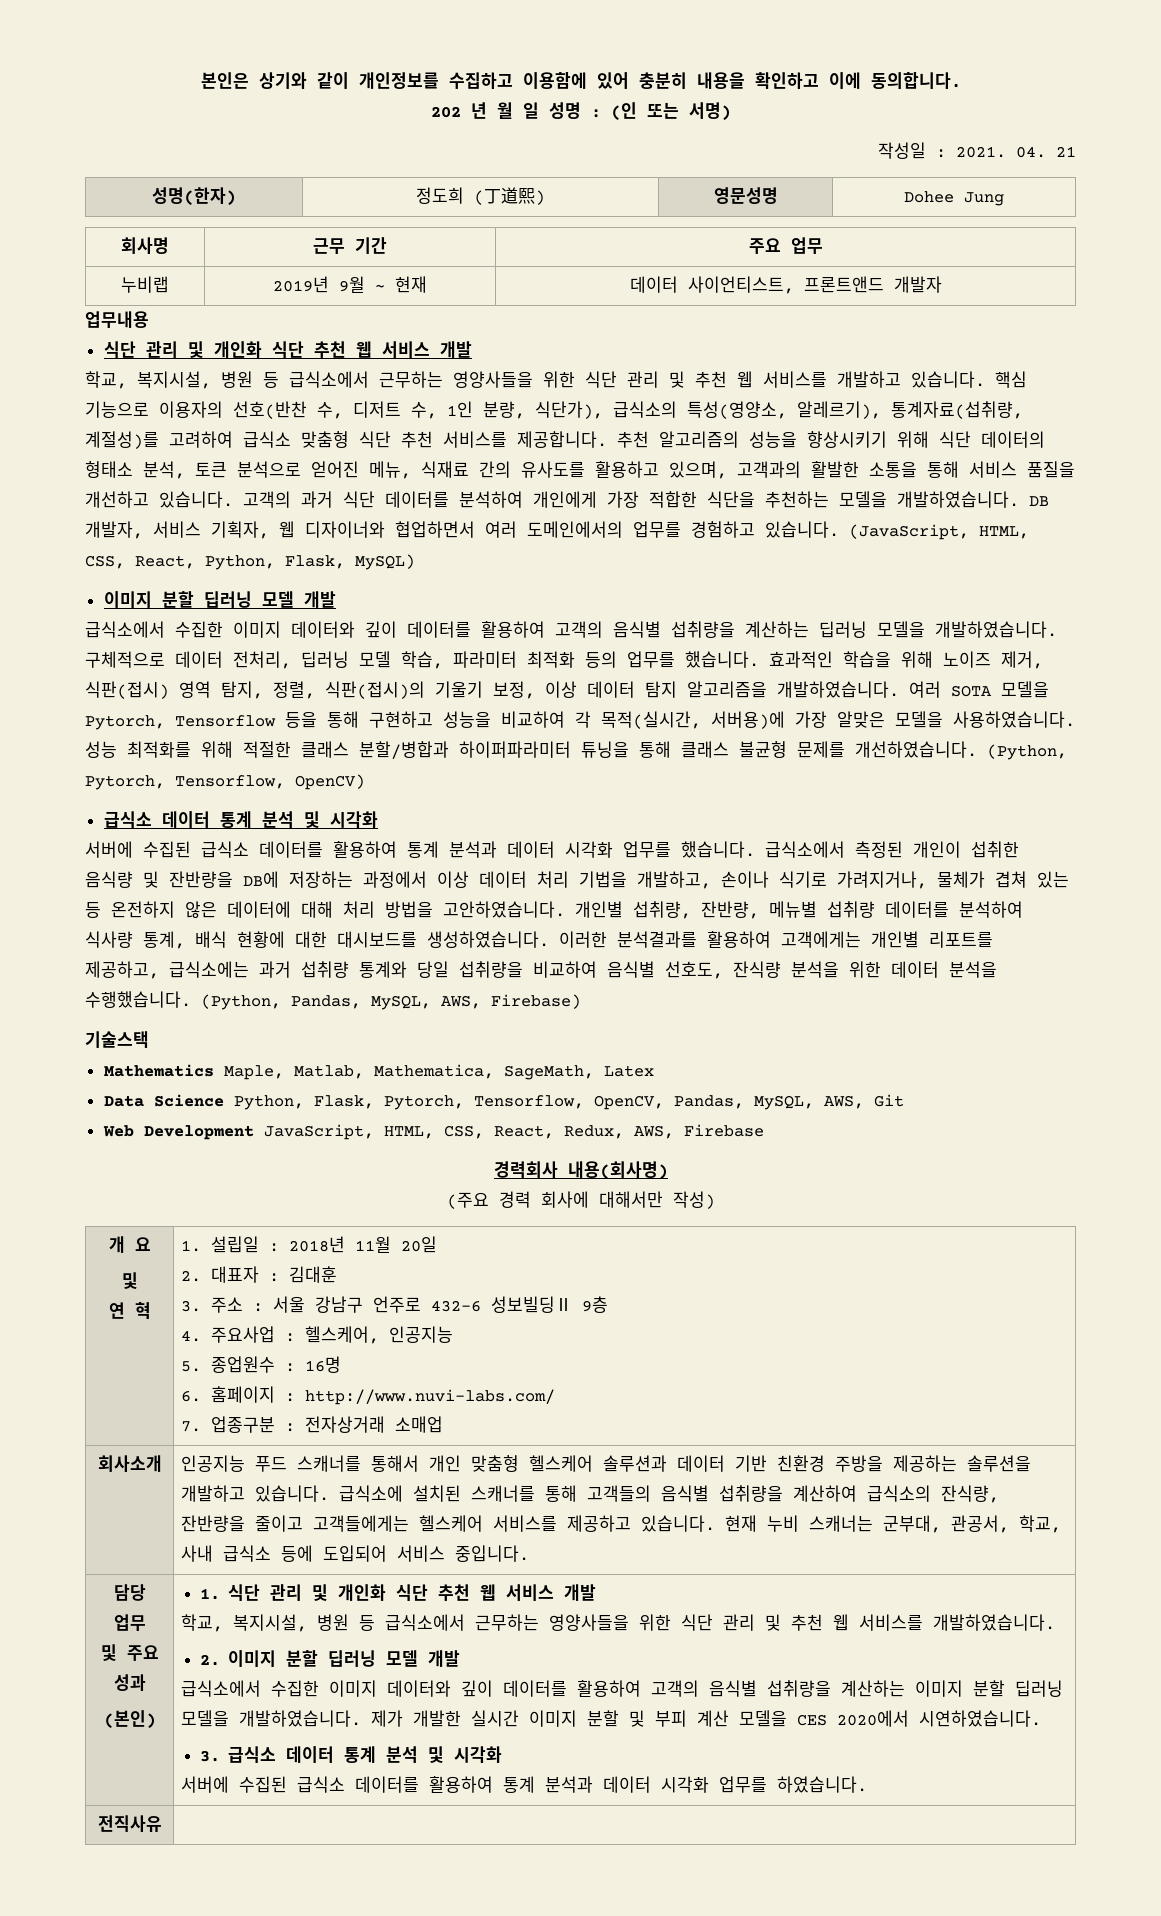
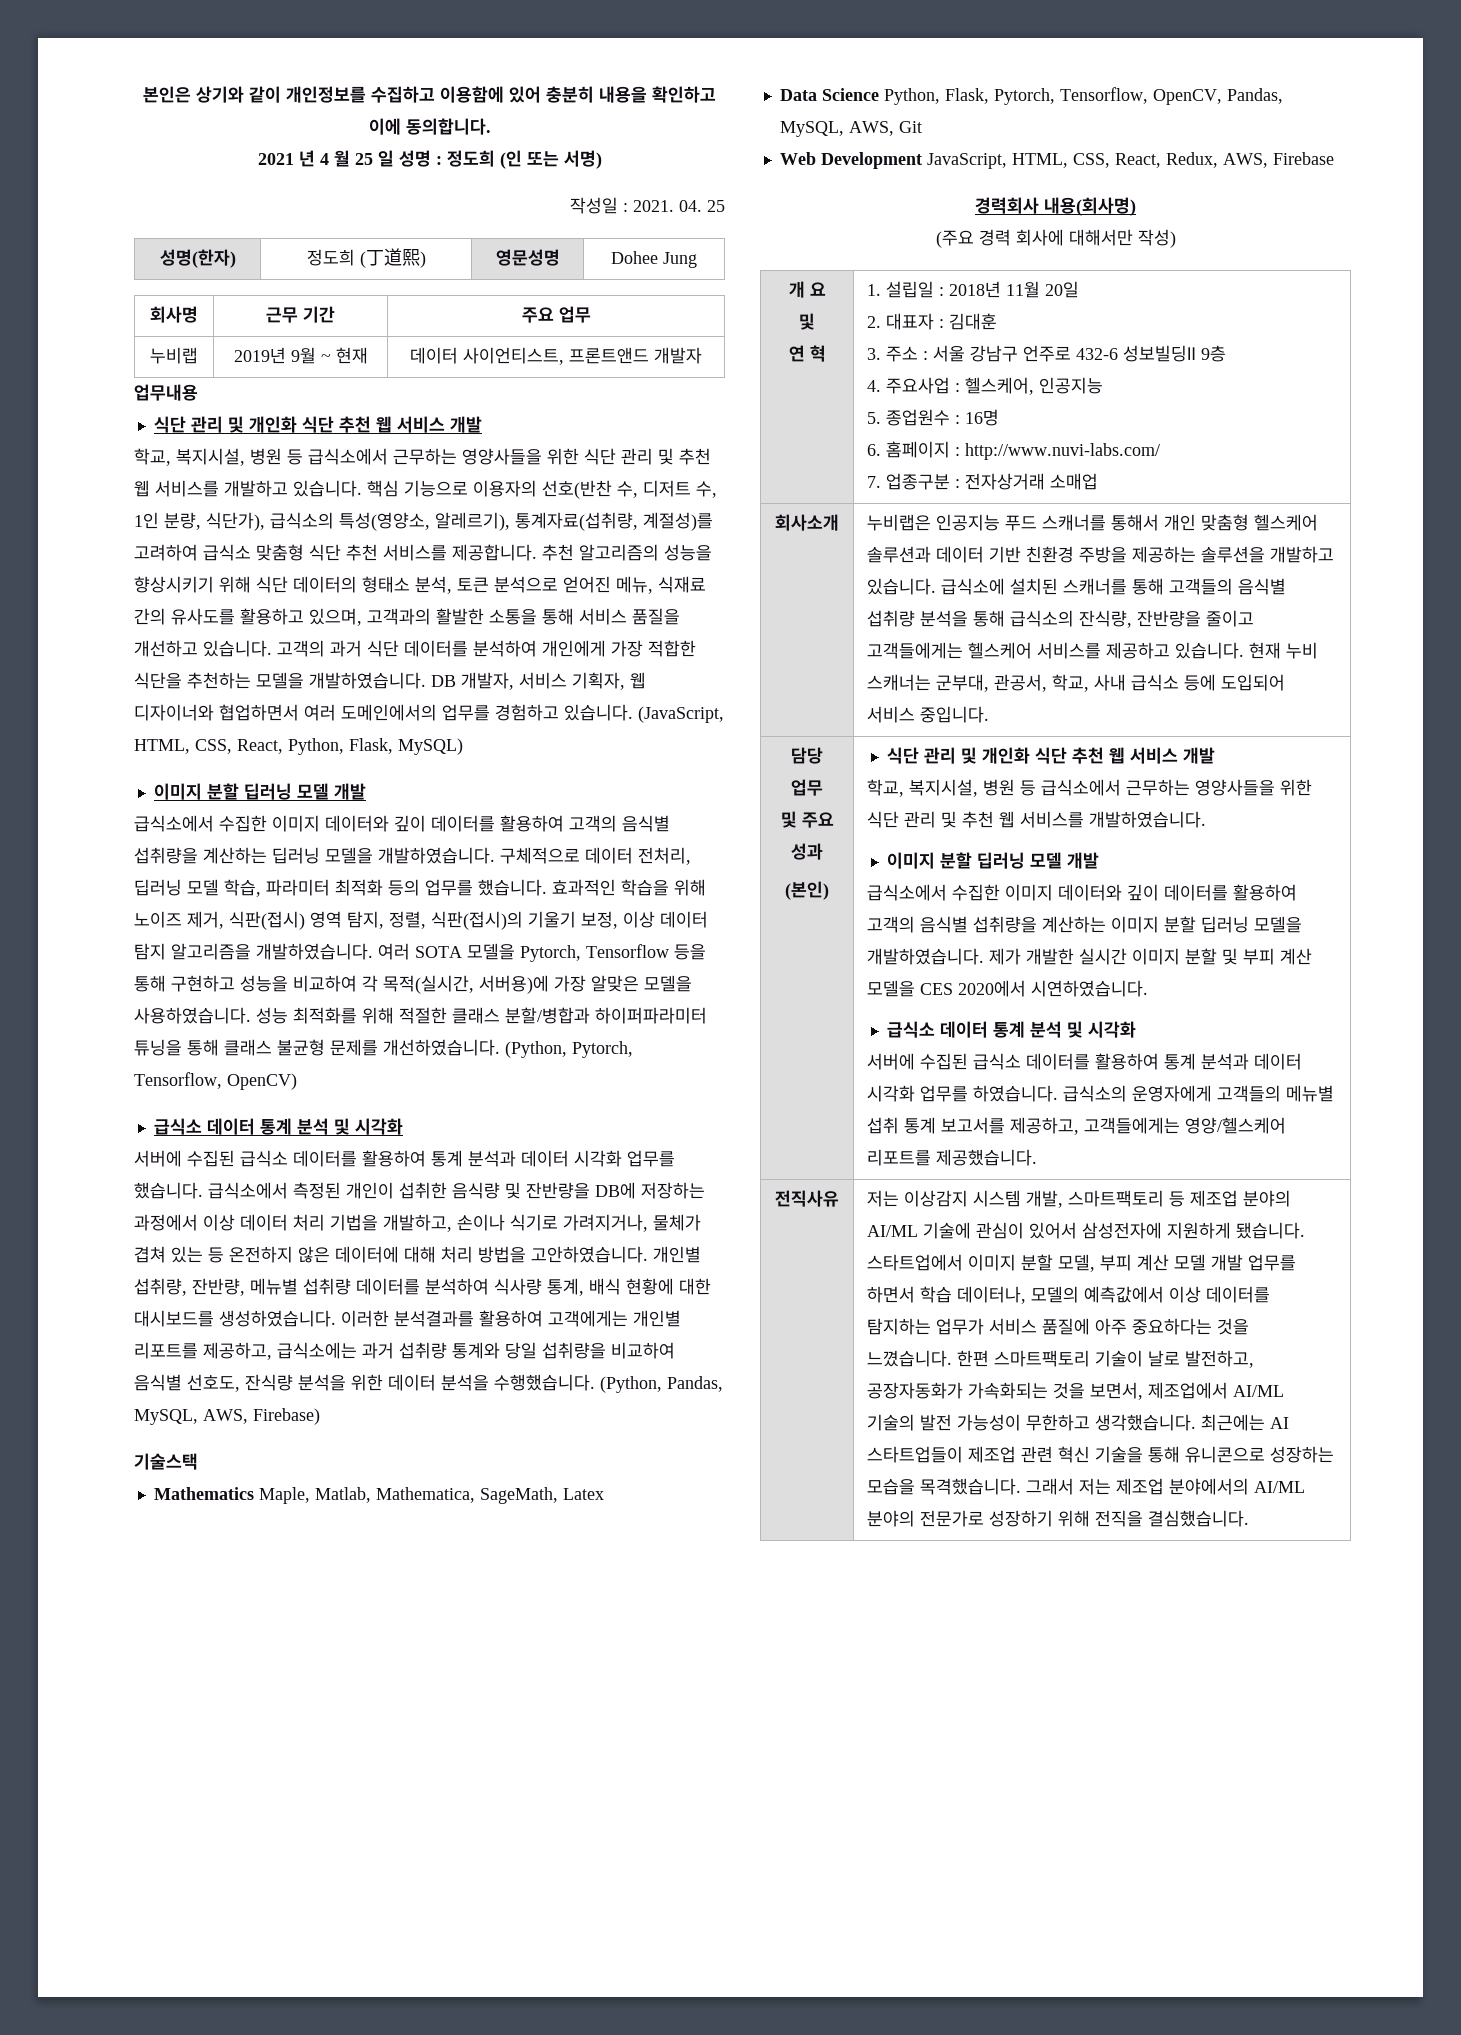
- 202 년 월 일 성명 : (인 또는 서명)
+ 2021 년 4 월 25 일 성명 : 정도희 (인 또는 서명)
- 04. 21
+ 04. 25
- 인공지능 푸드 스캐너를 통해서 개인 맞춤형 헬스케어 솔루션과 데이터 기반 친환경 주방을 제공하는 솔루션을 개발하고 있습니다.
+ 누비랩은 인공지능 푸드 스캐너를 통해서 개인 맞춤형 헬스케어 솔루션과 데이터 기반 친환경 주방을 제공하는 솔루션을 개발하고 있습니다.
- 급식소에 설치된 스캐너를 통해 고객들의 음식별 섭취량을 계산하여 급식소의 잔식량, 잔반량을 줄이고 고객들에게는 헬스케어 서비스를 제공하고 있습니다.
+ 급식소에 설치된 스캐너를 통해 고객들의 음식별 섭취량 분석을 통해 급식소의 잔식량, 잔반량을 줄이고 고객들에게는 헬스케어 서비스를 제공하고 있습니다.
- (본인) | 1. 식단 관리 및 개인화 식단 추천 웹 서비스 개발
+ (본인) | 식단 관리 및 개인화 식단 추천 웹 서비스 개발
  학교, 복지시설, 병원 등 급식소에서 근무하는 영양사들을 위한 식단 관리 및 추천 웹 서비스를 개발하였습니다.
- 2. 이미지 분할 딥러닝 모델 개발
+ 이미지 분할 딥러닝 모델 개발
  제가 개발한 실시간 이미지 분할 및 부피 계산 모델을 CES 2020에서 시연하였습니다.
- 3. 급식소 데이터 통계 분석 및 시각화
+ 급식소 데이터 통계 분석 및 시각화
- 서버에 수집된 급식소 데이터를 활용하여 통계 분석과 데이터 시각화 업무를 하였습니다.
- 전직사유 |
+ 서버에 수집된 급식소 데이터를 활용하여 통계 분석과 데이터 시각화 업무를 하였습니다. 급식소의 운영자에게 고객들의 메뉴별 섭취 통계 보고서를 제공하고, 고객들에게는 영양/헬스케어 리포트를 제공했습니다.
+ 전직사유 | 저는 이상감지 시스템 개발, 스마트팩토리 등 제조업 분야의 AI/ML 기술에 관심이 있어서 삼성전자에 지원하게 됐습니다. 스타트업에서 이미지 분할 모델, 부피 계산 모델 개발 업무를 하면서 학습 데이터나, 모델의 예측값에서 이상 데이터를 탐지하는 업무가 서비스 품질에 아주 중요하다는 것을 느꼈습니다. 한편 스마트팩토리 기술이 날로 발전하고, 공장자동화가 가속화되는 것을 보면서, 제조업에서 AI/ML 기술의 발전 가능성이 무한하고 생각했습니다. 최근에는 AI 스타트업들이 제조업 관련 혁신 기술을 통해 유니콘으로 성장하는 모습을 목격했습니다. 그래서 저는 제조업 분야에서의 AI/ML 분야의 전문가로 성장하기 위해 전직을 결심했습니다.

